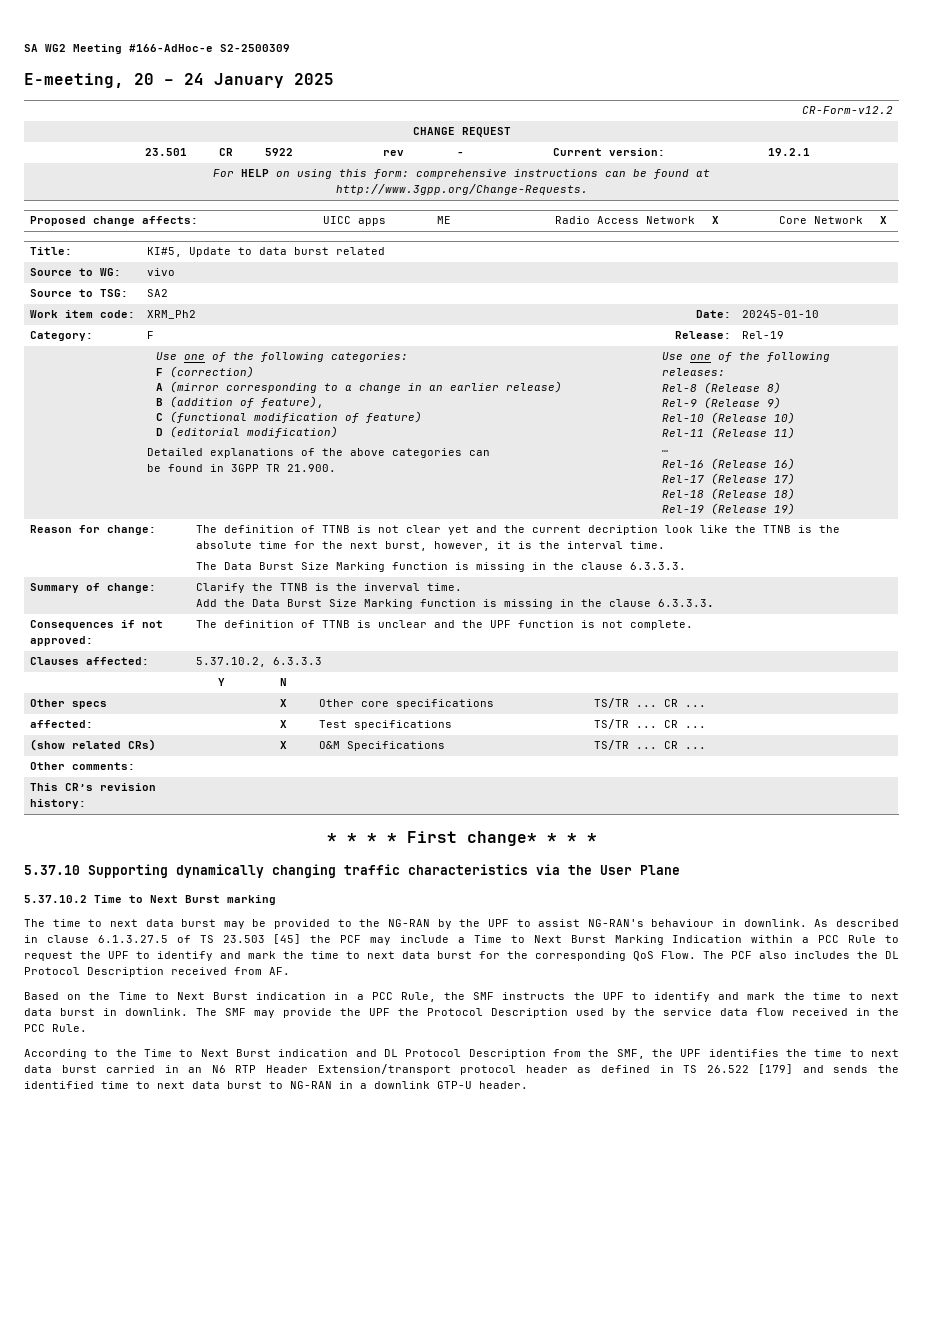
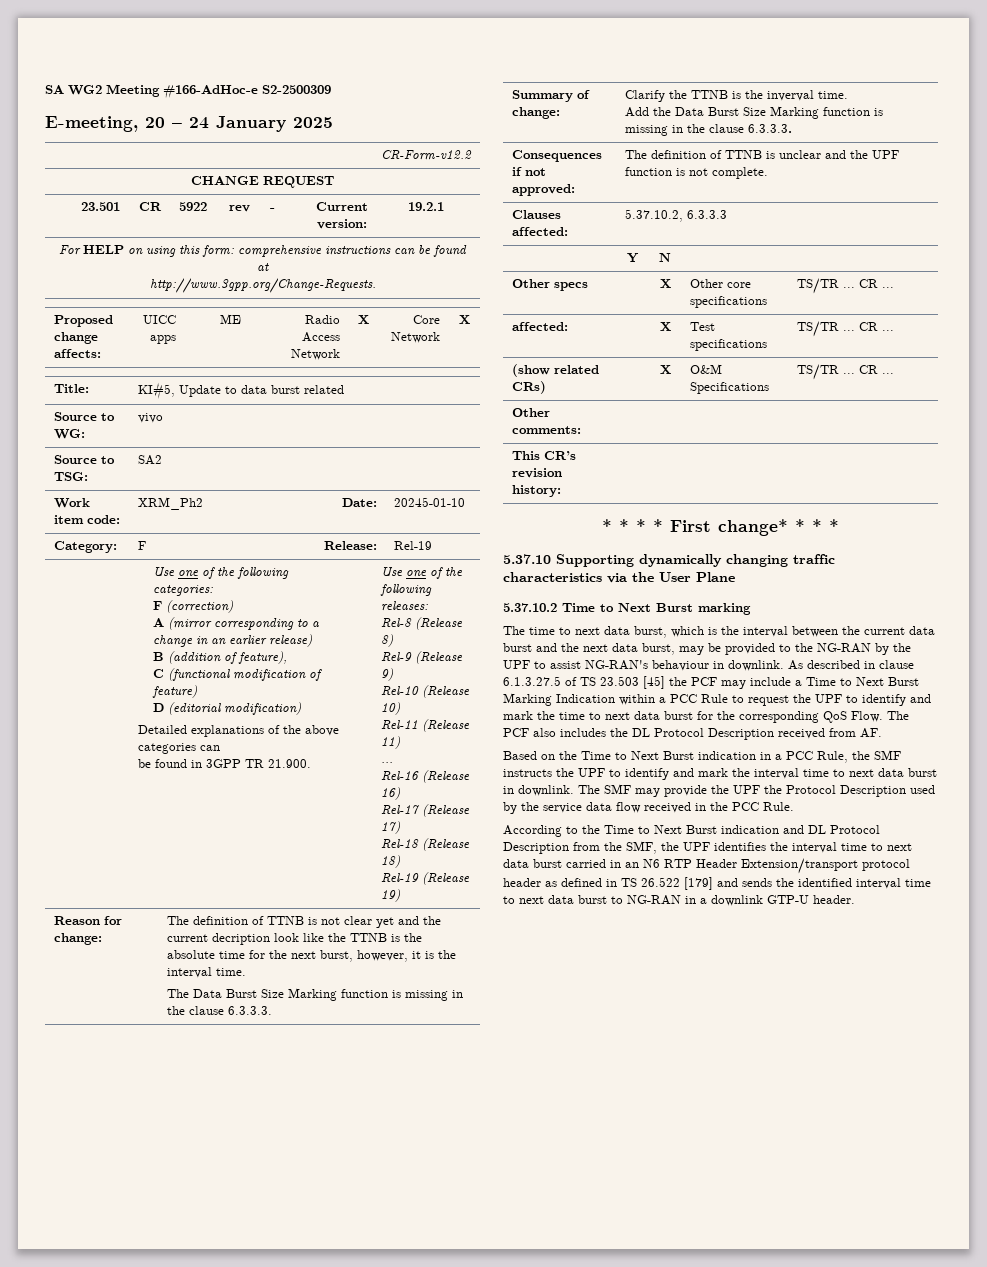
- The time to next data burst may be provided to the NG-RAN by the UPF to assist NG-RAN's behaviour in downlink.
+ The time to next data burst, which is the interval between the current data burst and the next data burst, may be provided to the NG-RAN by the UPF to assist NG-RAN's behaviour in downlink.
- Based on the Time to Next Burst indication in a PCC Rule, the SMF instructs the UPF to identify and mark the time to next data burst in downlink.
+ Based on the Time to Next Burst indication in a PCC Rule, the SMF instructs the UPF to identify and mark the interval time to next data burst in downlink.
- According to the Time to Next Burst indication and DL Protocol Description from the SMF, the UPF identifies the time to next data burst carried in an N6 RTP Header Extension/transport protocol header as defined in TS 26.522 [179] and sends the identified time to next data burst to NG-RAN in a downlink GTP-U header.
+ According to the Time to Next Burst indication and DL Protocol Description from the SMF, the UPF identifies the interval time to next data burst carried in an N6 RTP Header Extension/transport protocol header as defined in TS 26.522 [179] and sends the identified interval time to next data burst to NG-RAN in a downlink GTP-U header.

